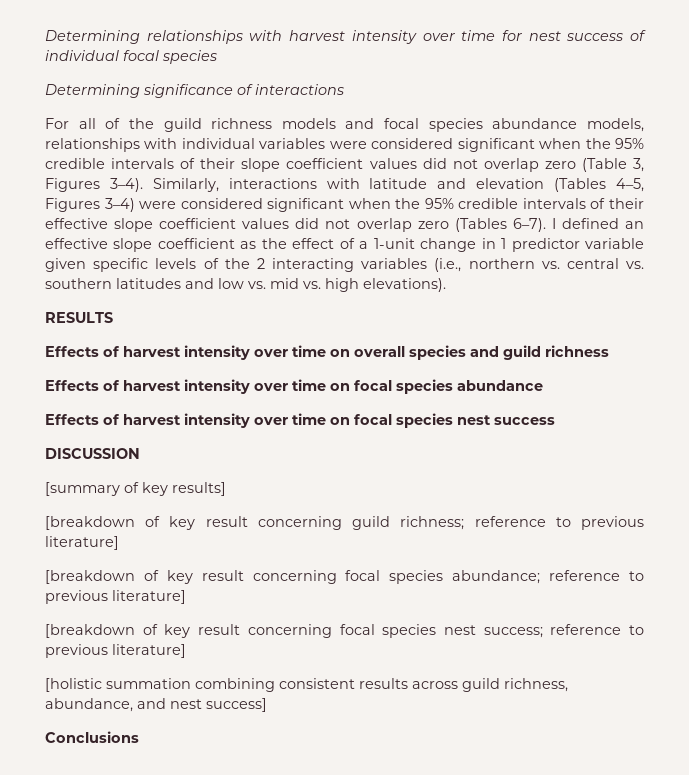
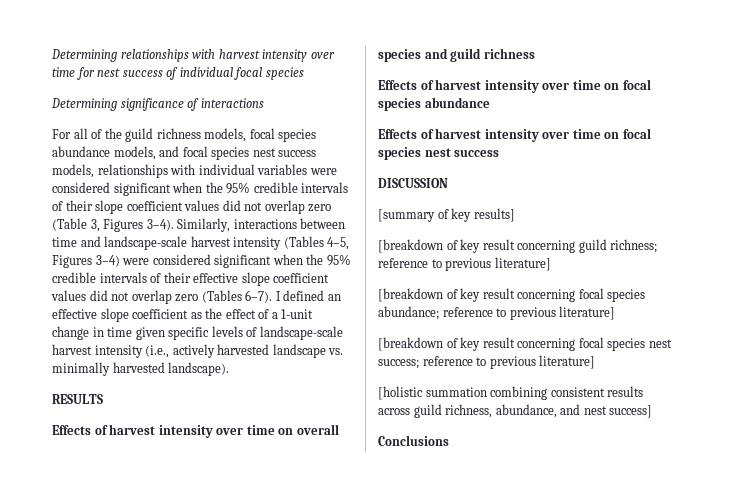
- For all of the guild richness models and focal species abundance models, relationships with individual variables were considered significant when the 95% credible intervals of their slope coefficient values did not overlap zero (Table 3, Figures 3–4).
+ For all of the guild richness models, focal species abundance models, and focal species nest success models, relationships with individual variables were considered significant when the 95% credible intervals of their slope coefficient values did not overlap zero (Table 3, Figures 3–4).
- Similarly, interactions with latitude and elevation (Tables 4–5, Figures 3–4) were considered significant when the 95% credible intervals of their effective slope coefficient values did not overlap zero (Tables 6–7).
+ Similarly, interactions between time and landscape-scale harvest intensity (Tables 4–5, Figures 3–4) were considered significant when the 95% credible intervals of their effective slope coefficient values did not overlap zero (Tables 6–7).
- I defined an effective slope coefficient as the effect of a 1-unit change in 1 predictor variable given specific levels of the 2 interacting variables (i.e., northern vs. central vs. southern latitudes and low vs. mid vs. high elevations).
+ I defined an effective slope coefficient as the effect of a 1-unit change in time given specific levels of landscape-scale harvest intensity (i.e., actively harvested landscape vs. minimally harvested landscape).

